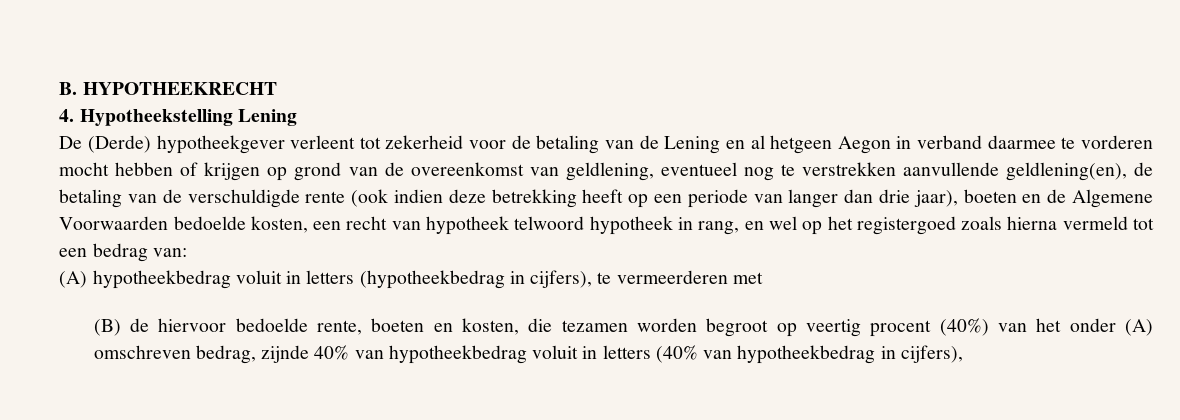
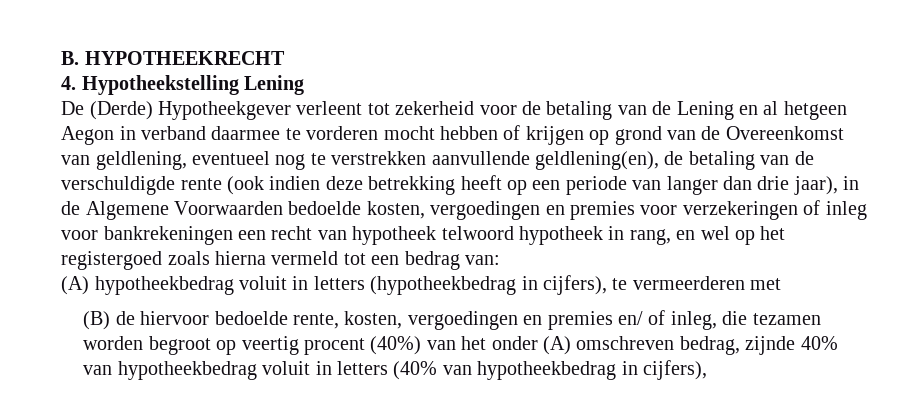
- De (Derde) hypotheekgever verleent tot zekerheid voor de betaling van de Lening en al hetgeen Aegon in verband daarmee te vorderen mocht hebben of krijgen op grond van de overeenkomst van geldlening, eventueel nog te verstrekken aanvullende geldlening(en), de betaling van de verschuldigde rente (ook indien deze betrekking heeft op een periode van langer dan drie jaar), boeten en de Algemene Voorwaarden bedoelde kosten, een recht van hypotheek telwoord hypotheek in rang, en wel op het registergoed zoals hierna vermeld tot een bedrag van:
+ De (Derde) Hypotheekgever verleent tot zekerheid voor de betaling van de Lening en al hetgeen Aegon in verband daarmee te vorderen mocht hebben of krijgen op grond van de Overeenkomst van geldlening, eventueel nog te verstrekken aanvullende geldlening(en), de betaling van de verschuldigde rente (ook indien deze betrekking heeft op een periode van langer dan drie jaar), in de Algemene Voorwaarden bedoelde kosten, vergoedingen en premies voor verzekeringen of inleg voor bankrekeningen een recht van hypotheek telwoord hypotheek in rang, en wel op het registergoed zoals hierna vermeld tot een bedrag van:
- (B) de hiervoor bedoelde rente, boeten en kosten, die tezamen worden begroot op veertig procent (40%) van het onder (A) omschreven bedrag, zijnde 40% van hypotheekbedrag voluit in letters (40% van hypotheekbedrag in cijfers),
+ (B) de hiervoor bedoelde rente, kosten, vergoedingen en premies en/ of inleg, die tezamen worden begroot op veertig procent (40%) van het onder (A) omschreven bedrag, zijnde 40% van hypotheekbedrag voluit in letters (40% van hypotheekbedrag in cijfers),

